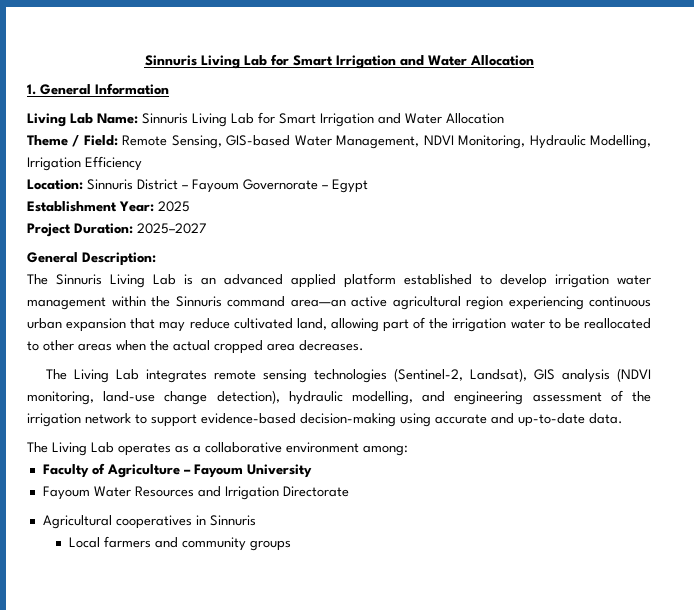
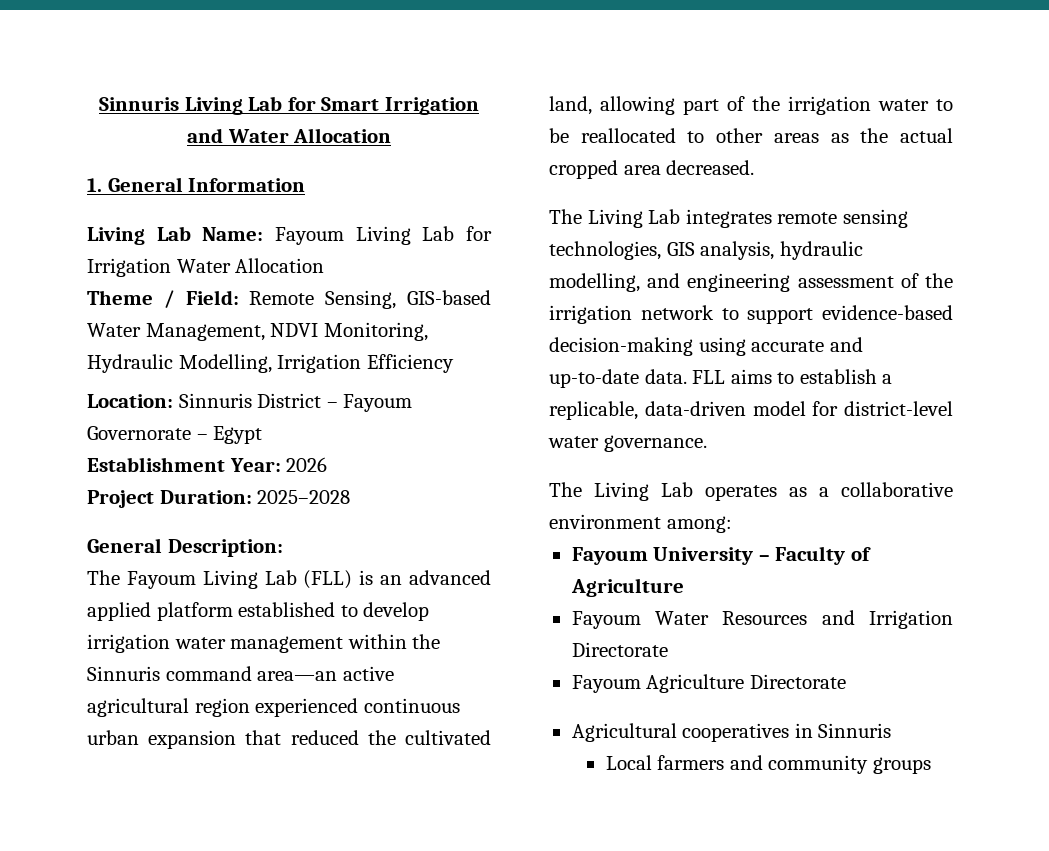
- Living Lab Name: Sinnuris Living Lab for Smart Irrigation and Water Allocation
+ Living Lab Name: Fayoum Living Lab for Irrigation Water Allocation
- Establishment Year: 2025
+ Establishment Year: 2026
- Project Duration: 2025–2027
+ Project Duration: 2025–2028
- The Sinnuris Living Lab is an advanced applied platform established to develop irrigation water management within the Sinnuris command area—an active agricultural region experiencing continuous urban expansion that may reduce cultivated land, allowing part of the irrigation water to be reallocated to other areas when the actual cropped area decreases.
+ The Fayoum Living Lab (FLL) is an advanced applied platform established to develop irrigation water management within the Sinnuris command area—an active agricultural region experienced continuous urban expansion that reduced the cultivated land, allowing part of the irrigation water to be reallocated to other areas as the actual cropped area decreased.
- The Living Lab integrates remote sensing technologies (Sentinel-2, Landsat), GIS analysis (NDVI monitoring, land-use change detection), hydraulic modelling, and engineering assessment of the irrigation network to support evidence-based decision-making using accurate and up-to-date data.
+ The Living Lab integrates remote sensing technologies, GIS analysis, hydraulic modelling, and engineering assessment of the irrigation network to support evidence-based decision-making using accurate and up-to-date data. FLL aims to establish a replicable, data-driven model for district-level water governance.
- Faculty of Agriculture – Fayoum University
+ Fayoum University – Faculty of Agriculture
+ Fayoum Agriculture Directorate

